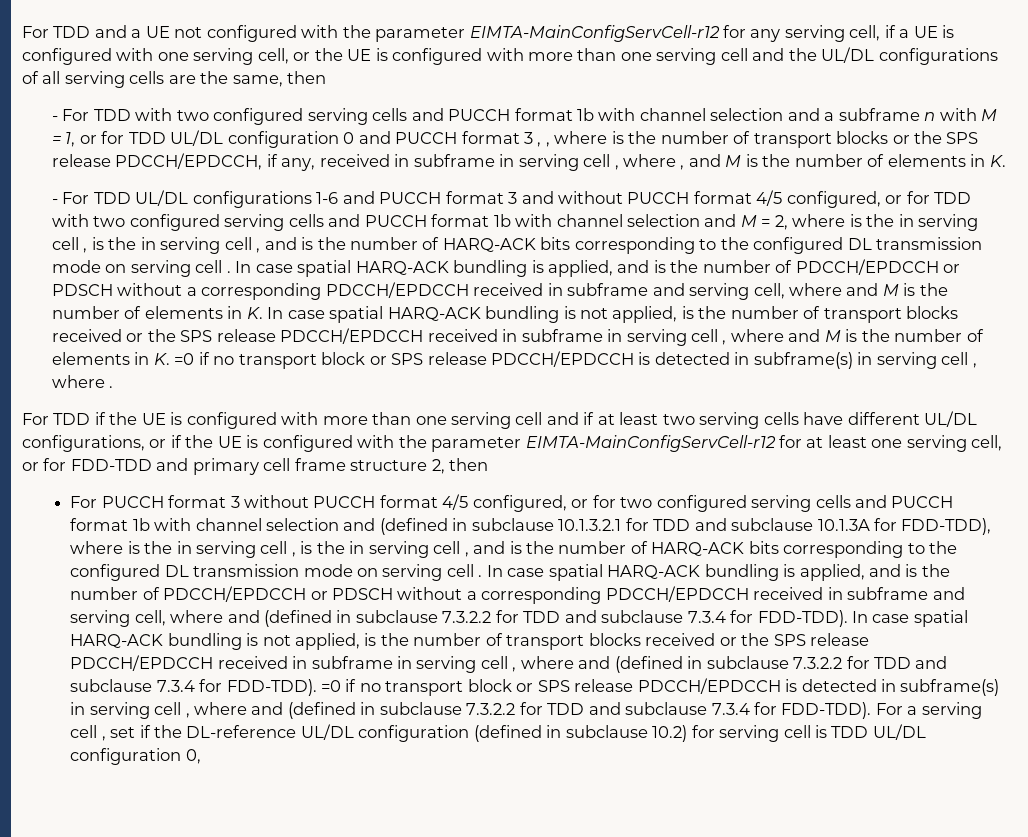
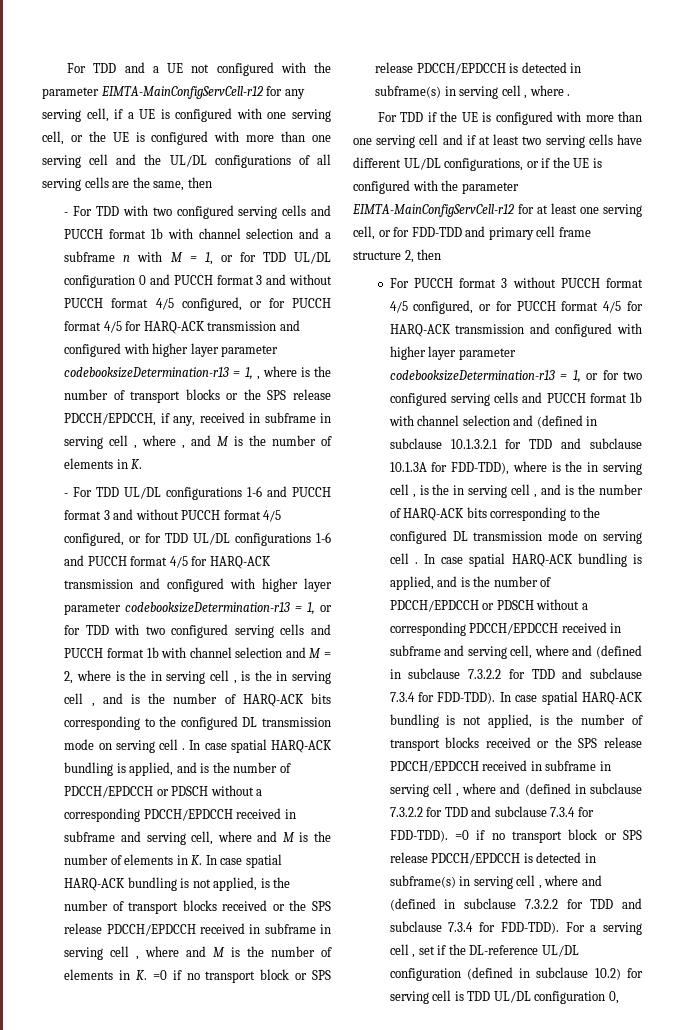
- - For TDD with two configured serving cells and PUCCH format 1b with channel selection and a subframe n with M = 1, or for TDD UL/DL configuration 0 and PUCCH format 3 , , where is the number of transport blocks or the SPS release PDCCH/EPDCCH, if any, received in subframe in serving cell , where , and M is the number of elements in K.
+ - For TDD with two configured serving cells and PUCCH format 1b with channel selection and a subframe n with M = 1, or for TDD UL/DL configuration 0 and PUCCH format 3 and without PUCCH format 4/5 configured, or for PUCCH format 4/5 for HARQ-ACK transmission and configured with higher layer parameter codebooksizeDetermination-r13 = 1, , where is the number of transport blocks or the SPS release PDCCH/EPDCCH, if any, received in subframe in serving cell , where , and M is the number of elements in K.
- - For TDD UL/DL configurations 1-6 and PUCCH format 3 and without PUCCH format 4/5 configured, or for TDD with two configured serving cells and PUCCH format 1b with channel selection and M = 2, where is the in serving cell , is the in serving cell , and is the number of HARQ-ACK bits corresponding to the configured DL transmission mode on serving cell .
+ - For TDD UL/DL configurations 1-6 and PUCCH format 3 and without PUCCH format 4/5 configured, or for TDD UL/DL configurations 1-6 and PUCCH format 4/5 for HARQ-ACK transmission and configured with higher layer parameter codebooksizeDetermination-r13 = 1, or for TDD with two configured serving cells and PUCCH format 1b with channel selection and M = 2, where is the in serving cell , is the in serving cell , and is the number of HARQ-ACK bits corresponding to the configured DL transmission mode on serving cell .
- For PUCCH format 3 without PUCCH format 4/5 configured, or for two configured serving cells and PUCCH format 1b with channel selection and (defined in subclause 10.1.3.2.1 for TDD and subclause 10.1.3A for FDD-TDD), where is the in serving cell , is the in serving cell , and is the number of HARQ-ACK bits corresponding to the configured DL transmission mode on serving cell .
+ For PUCCH format 3 without PUCCH format 4/5 configured, or for PUCCH format 4/5 for HARQ-ACK transmission and configured with higher layer parameter codebooksizeDetermination-r13 = 1, or for two configured serving cells and PUCCH format 1b with channel selection and (defined in subclause 10.1.3.2.1 for TDD and subclause 10.1.3A for FDD-TDD), where is the in serving cell , is the in serving cell , and is the number of HARQ-ACK bits corresponding to the configured DL transmission mode on serving cell .

